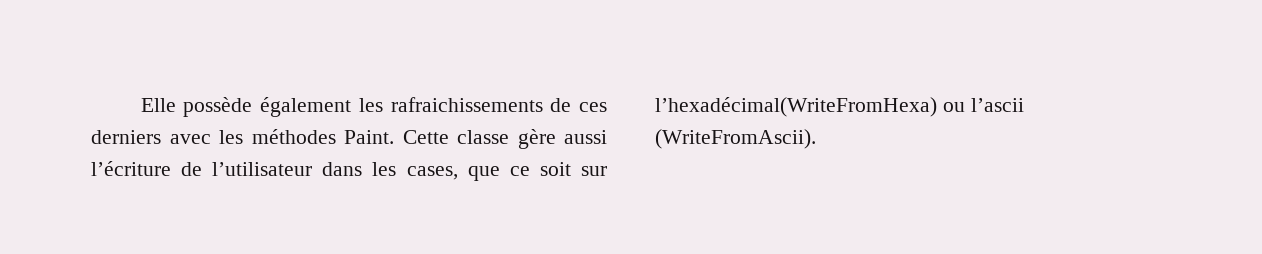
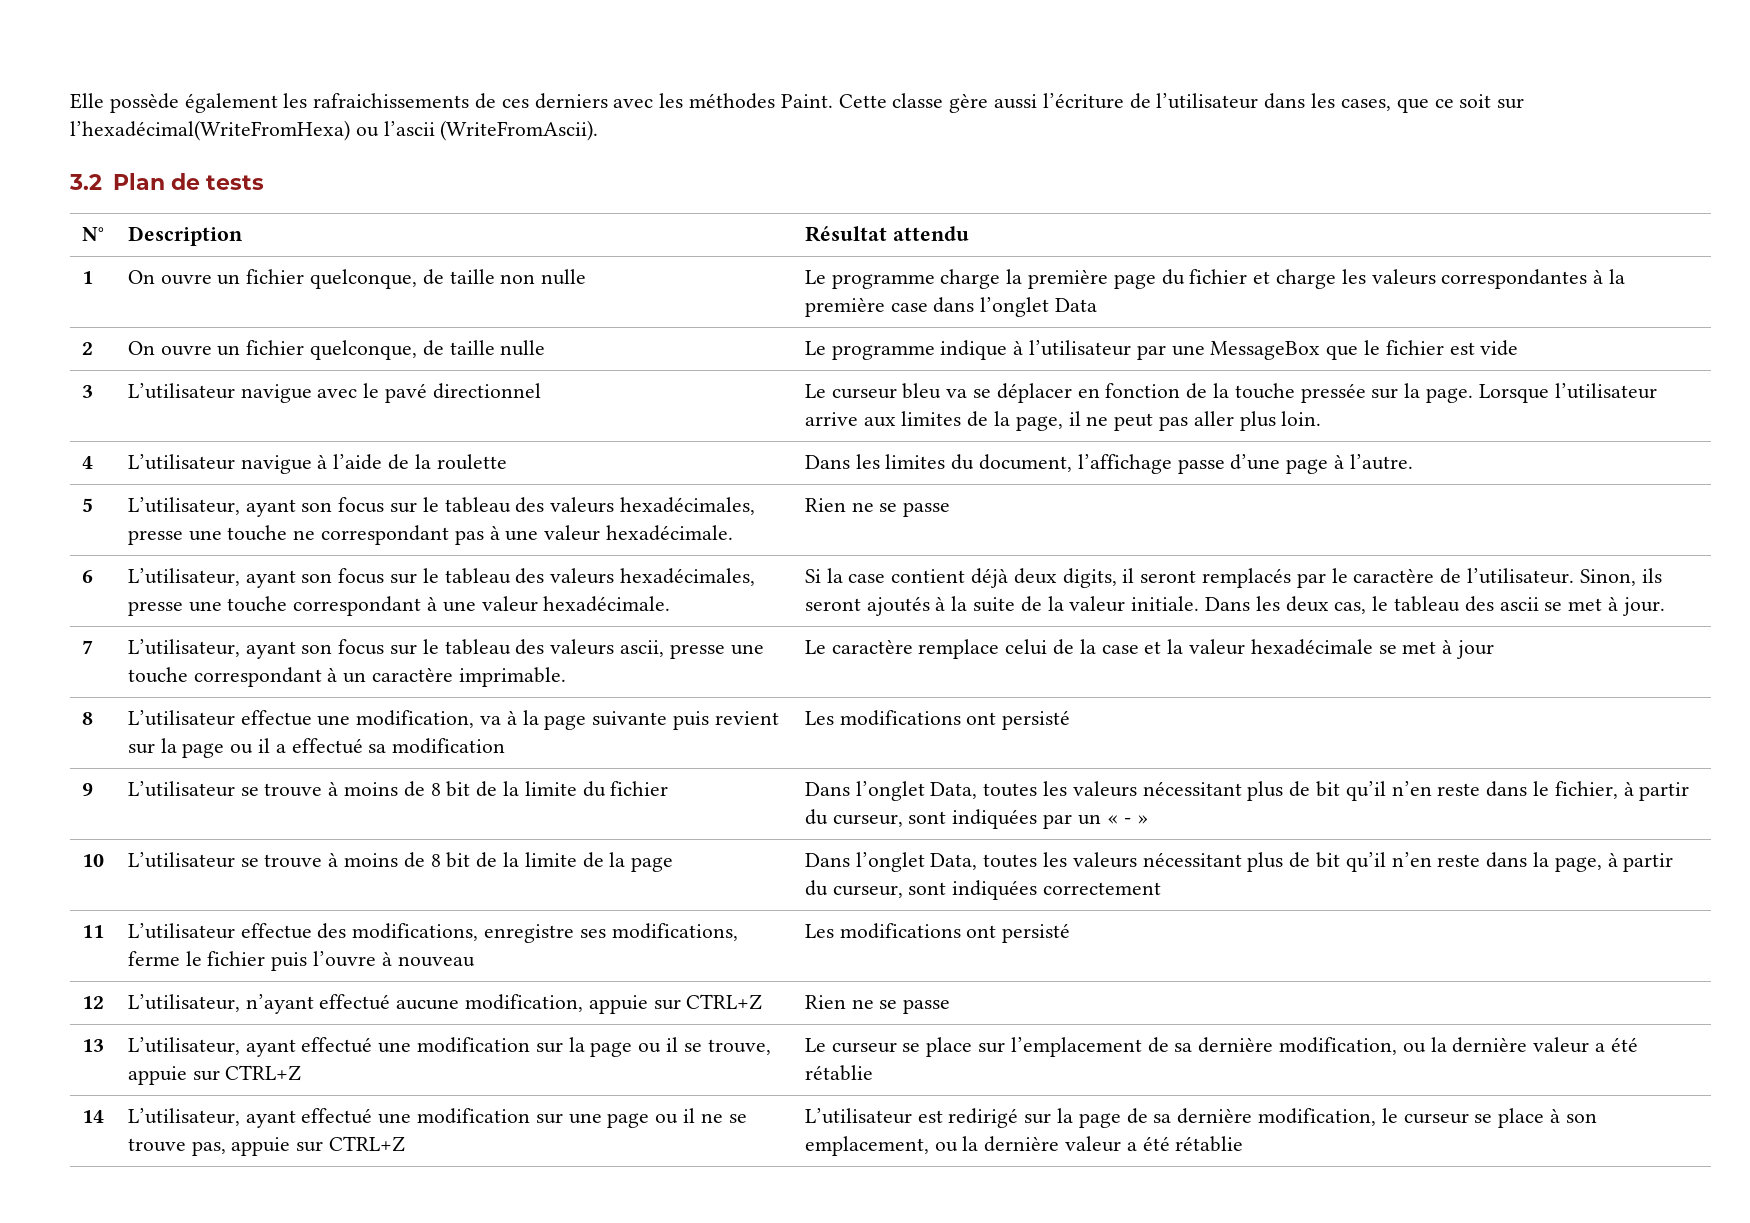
+ 3.2 Plan de tests
+ N° | Description | Résultat attendu
+ 1 | On ouvre un fichier quelconque, de taille non nulle | Le programme charge la première page du fichier et charge les valeurs correspondantes à la première case dans l’onglet Data
+ 2 | On ouvre un fichier quelconque, de taille nulle | Le programme indique à l’utilisateur par une MessageBox que le fichier est vide
+ 3 | L’utilisateur navigue avec le pavé directionnel | Le curseur bleu va se déplacer en fonction de la touche pressée sur la page. Lorsque l’utilisateur arrive aux limites de la page, il ne peut pas aller plus loin.
+ 4 | L’utilisateur navigue à l’aide de la roulette | Dans les limites du document, l’affichage passe d’une page à l’autre.
+ 5 | L’utilisateur, ayant son focus sur le tableau des valeurs hexadécimales, presse une touche ne correspondant pas à une valeur hexadécimale. | Rien ne se passe
+ 6 | L’utilisateur, ayant son focus sur le tableau des valeurs hexadécimales, presse une touche correspondant à une valeur hexadécimale. | Si la case contient déjà deux digits, il seront remplacés par le caractère de l’utilisateur. Sinon, ils seront ajoutés à la suite de la valeur initiale. Dans les deux cas, le tableau des ascii se met à jour.
+ 7 | L’utilisateur, ayant son focus sur le tableau des valeurs ascii, presse une touche correspondant à un caractère imprimable. | Le caractère remplace celui de la case et la valeur hexadécimale se met à jour
+ 8 | L’utilisateur effectue une modification, va à la page suivante puis revient sur la page ou il a effectué sa modification | Les modifications ont persisté
+ 9 | L’utilisateur se trouve à moins de 8 bit de la limite du fichier | Dans l’onglet Data, toutes les valeurs nécessitant plus de bit qu’il n’en reste dans le fichier, à partir du curseur, sont indiquées par un « - »
+ 10 | L’utilisateur se trouve à moins de 8 bit de la limite de la page | Dans l’onglet Data, toutes les valeurs nécessitant plus de bit qu’il n’en reste dans la page, à partir du curseur, sont indiquées correctement
+ 11 | L’utilisateur effectue des modifications, enregistre ses modifications, ferme le fichier puis l’ouvre à nouveau | Les modifications ont persisté
+ 12 | L’utilisateur, n’ayant effectué aucune modification, appuie sur CTRL+Z | Rien ne se passe
+ 13 | L’utilisateur, ayant effectué une modification sur la page ou il se trouve, appuie sur CTRL+Z | Le curseur se place sur l’emplacement de sa dernière modification, ou la dernière valeur a été rétablie
+ 14 | L’utilisateur, ayant effectué une modification sur une page ou il ne se trouve pas, appuie sur CTRL+Z | L’utilisateur est redirigé sur la page de sa dernière modification, le curseur se place à son emplacement, ou la dernière valeur a été rétablie

